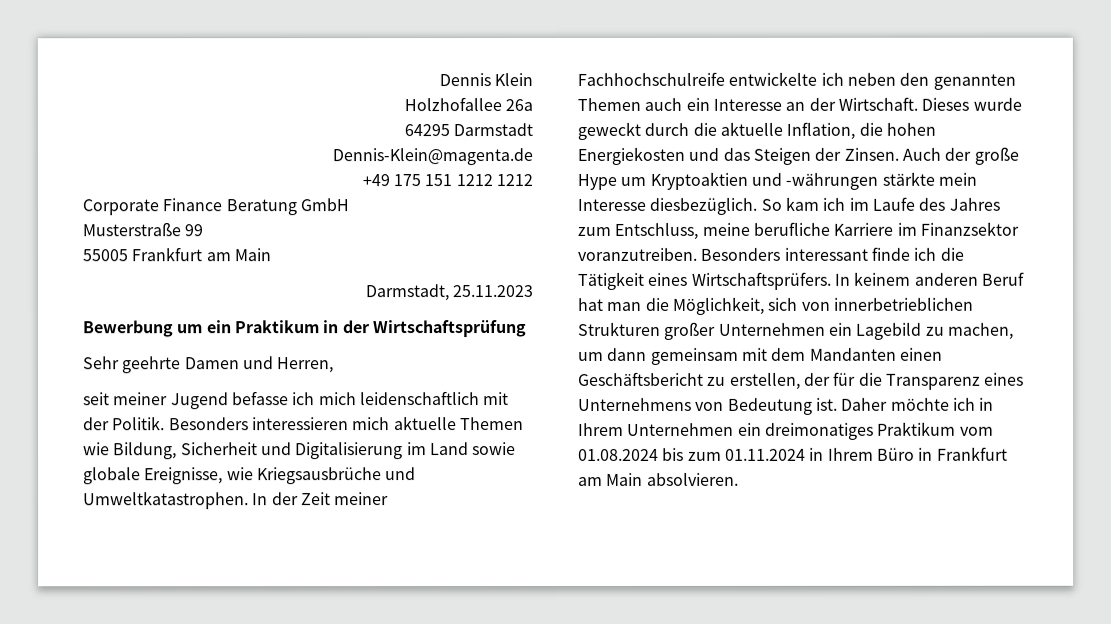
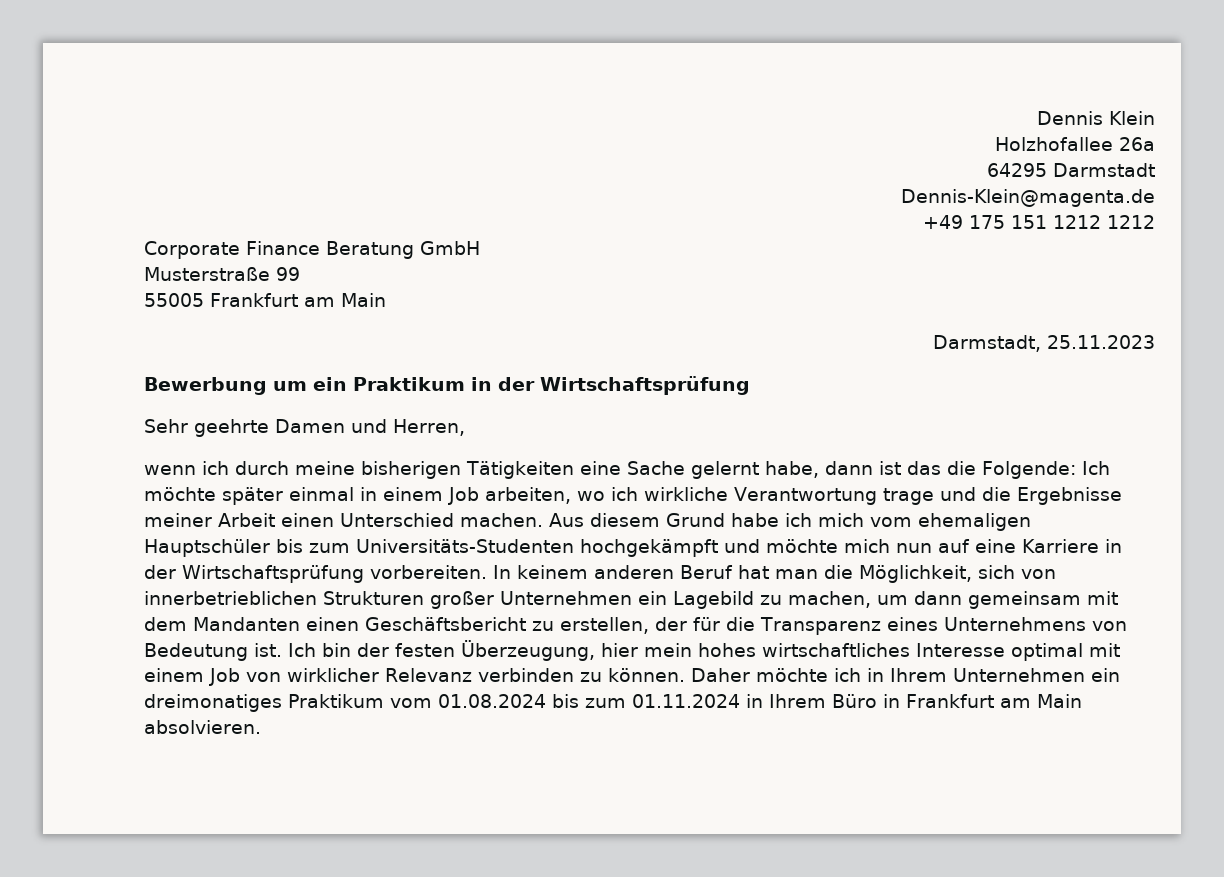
- seit meiner Jugend befasse ich mich leidenschaftlich mit der Politik. Besonders interessieren mich aktuelle Themen wie Bildung, Sicherheit und Digitalisierung im Land sowie globale Ereignisse, wie Kriegsausbrüche und Umweltkatastrophen. In der Zeit meiner Fachhochschulreife entwickelte ich neben den genannten Themen auch ein Interesse an der Wirtschaft. Dieses wurde geweckt durch die aktuelle Inflation, die hohen Energiekosten und das Steigen der Zinsen. Auch der große Hype um Kryptoaktien und -währungen stärkte mein Interesse diesbezüglich. So kam ich im Laufe des Jahres zum Entschluss, meine berufliche Karriere im Finanzsektor voranzutreiben. Besonders interessant finde ich die Tätigkeit eines Wirtschaftsprüfers.
+ wenn ich durch meine bisherigen Tätigkeiten eine Sache gelernt habe, dann ist das die Folgende: Ich möchte später einmal in einem Job arbeiten, wo ich wirkliche Verantwortung trage und die Ergebnisse meiner Arbeit einen Unterschied machen. Aus diesem Grund habe ich mich vom ehemaligen Hauptschüler bis zum Universitäts-Studenten hochgekämpft und möchte mich nun auf eine Karriere in der Wirtschaftsprüfung vorbereiten.
+ Ich bin der festen Überzeugung, hier mein hohes wirtschaftliches Interesse optimal mit einem Job von wirklicher Relevanz verbinden zu können.

